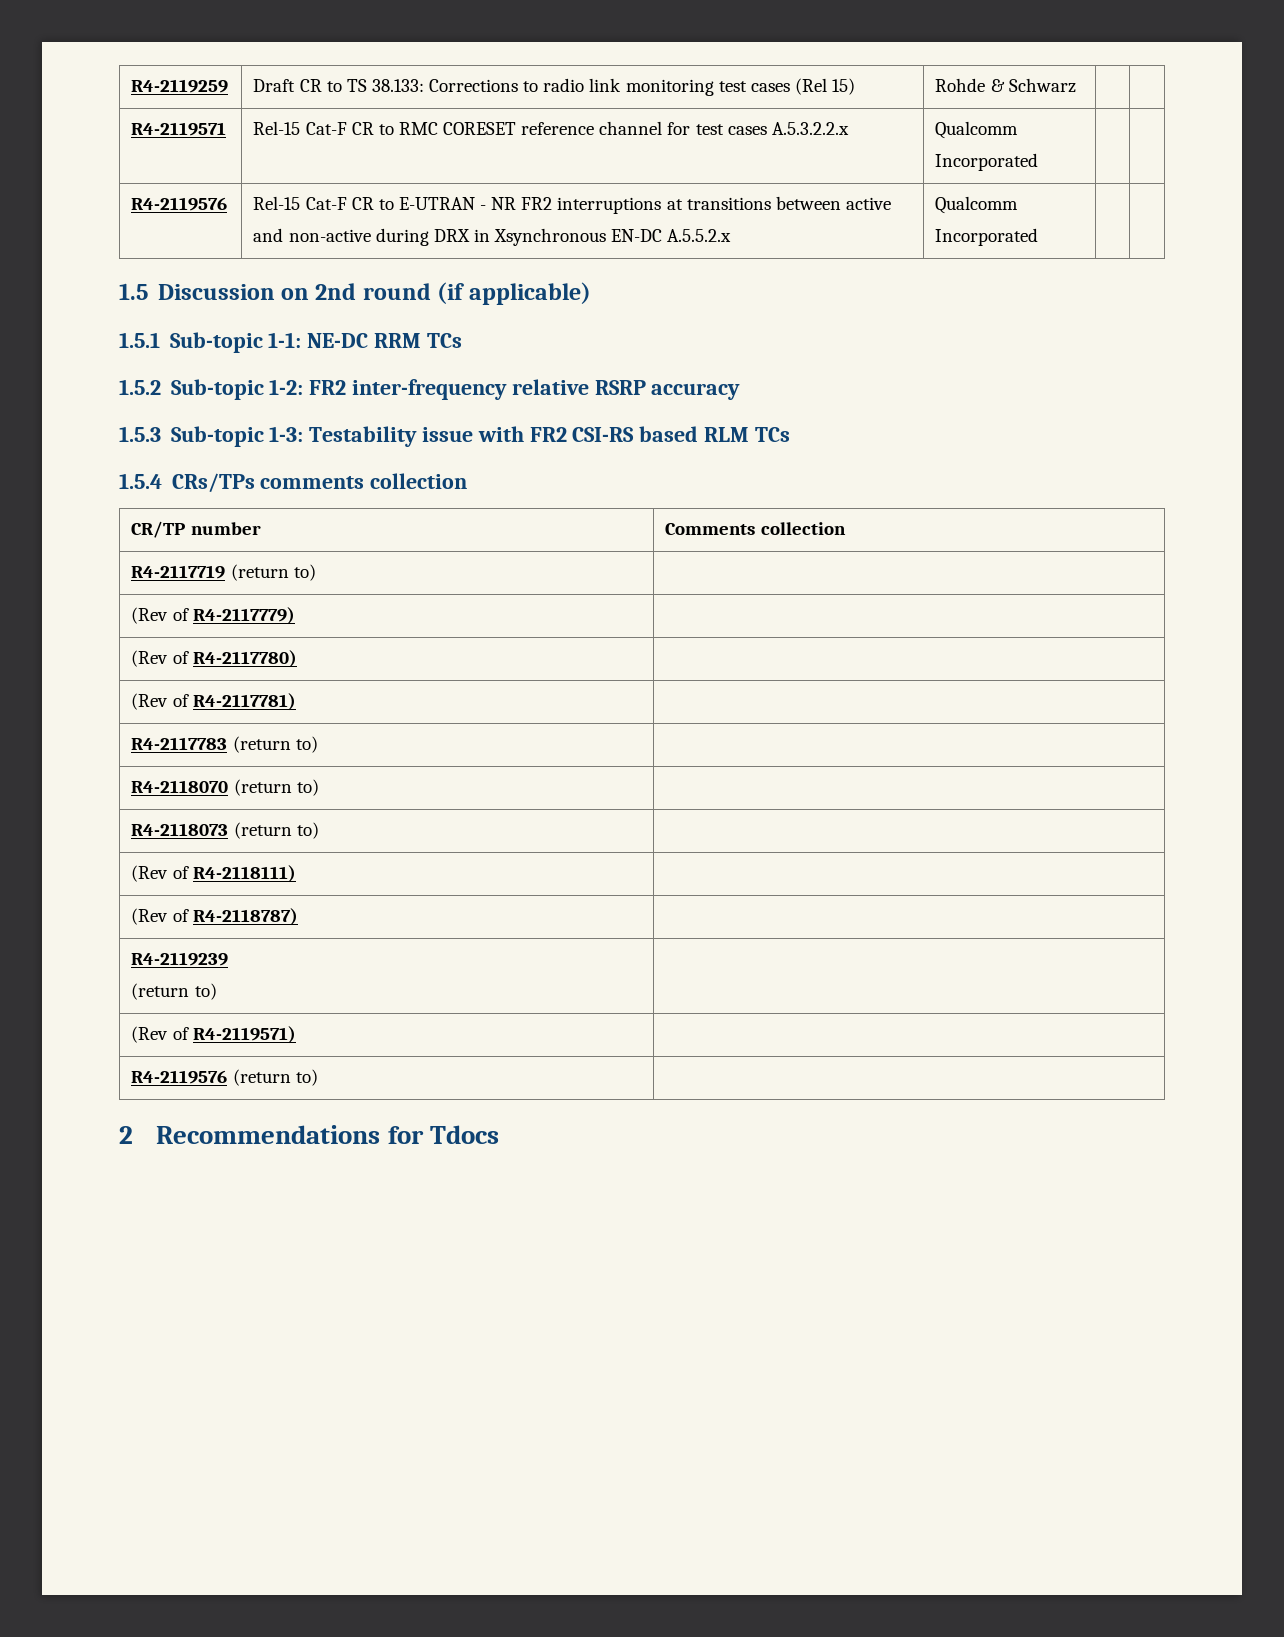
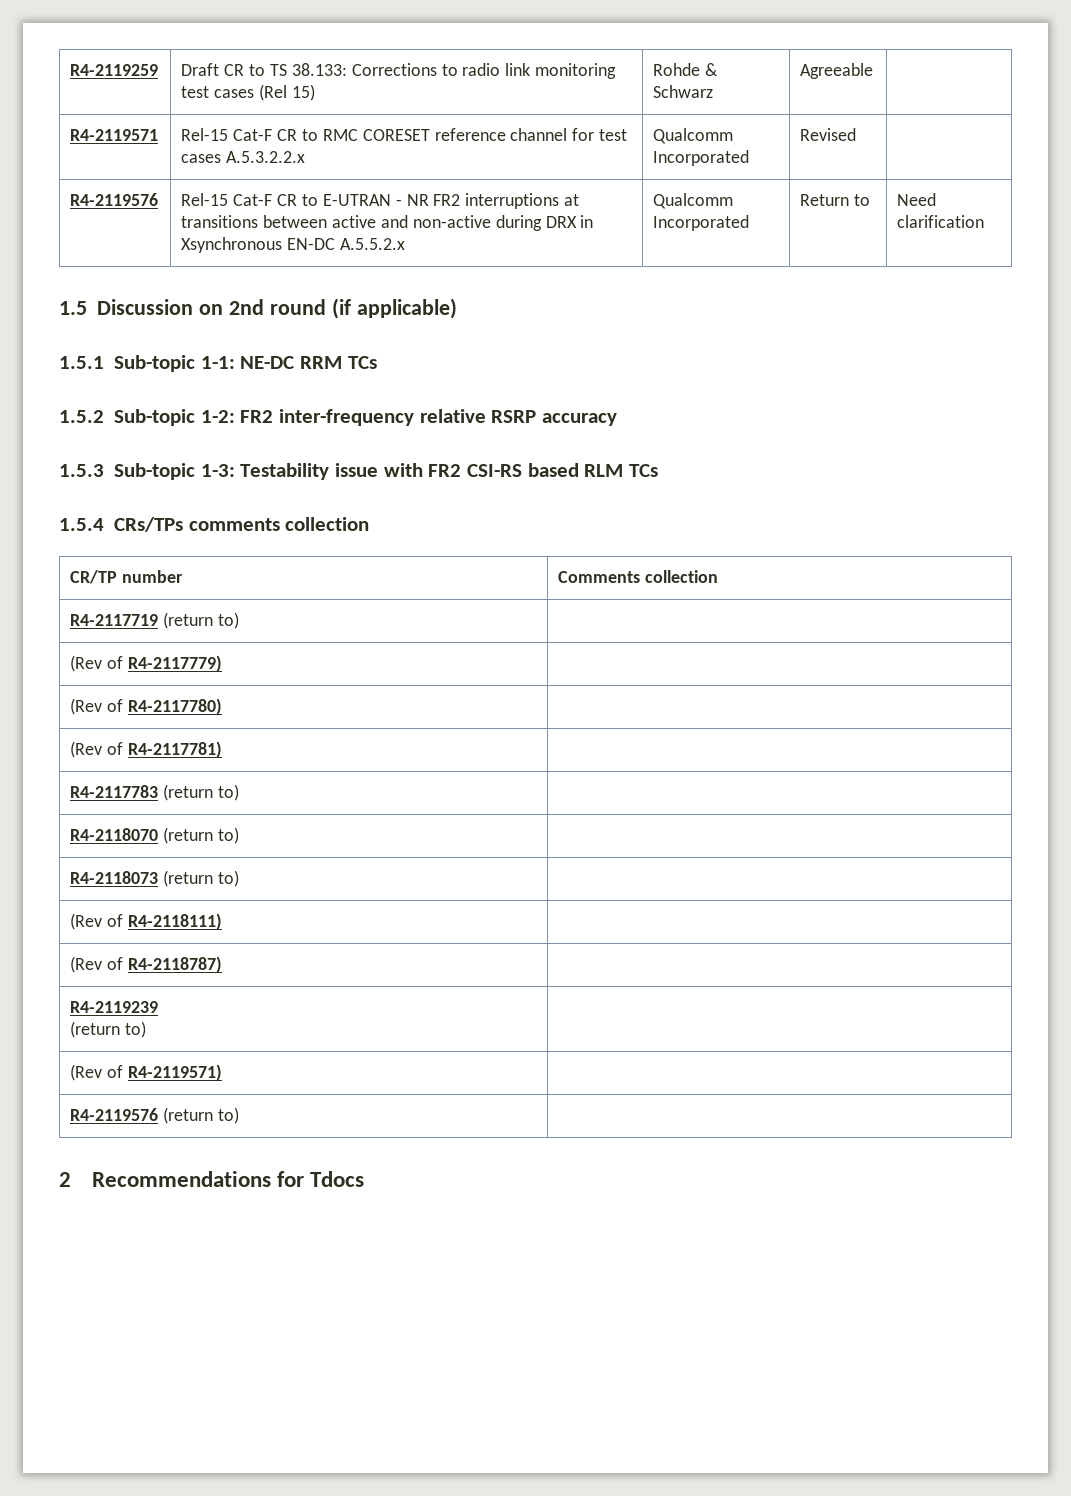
- R4-2119259 | Draft CR to TS 38.133: Corrections to radio link monitoring test cases (Rel 15) | Rohde & Schwarz | |
+ R4-2119259 | Draft CR to TS 38.133: Corrections to radio link monitoring test cases (Rel 15) | Rohde & Schwarz | Agreeable |
- R4-2119571 | Rel-15 Cat-F CR to RMC CORESET reference channel for test cases A.5.3.2.2.x | Qualcomm Incorporated | |
+ R4-2119571 | Rel-15 Cat-F CR to RMC CORESET reference channel for test cases A.5.3.2.2.x | Qualcomm Incorporated | Revised |
- R4-2119576 | Rel-15 Cat-F CR to E-UTRAN - NR FR2 interruptions at transitions between active and non-active during DRX in Xsynchronous EN-DC A.5.5.2.x | Qualcomm Incorporated | |
+ R4-2119576 | Rel-15 Cat-F CR to E-UTRAN - NR FR2 interruptions at transitions between active and non-active during DRX in Xsynchronous EN-DC A.5.5.2.x | Qualcomm Incorporated | Return to | Need clarification

